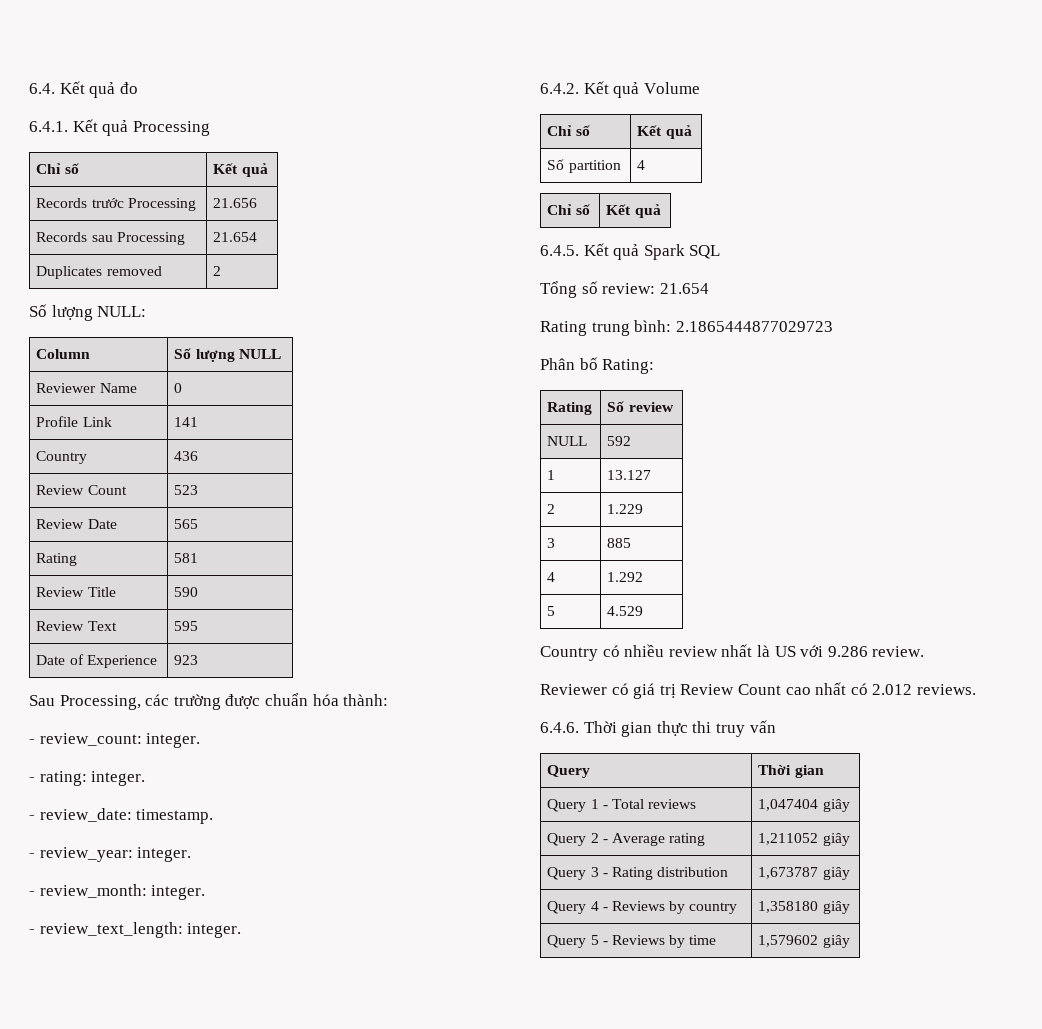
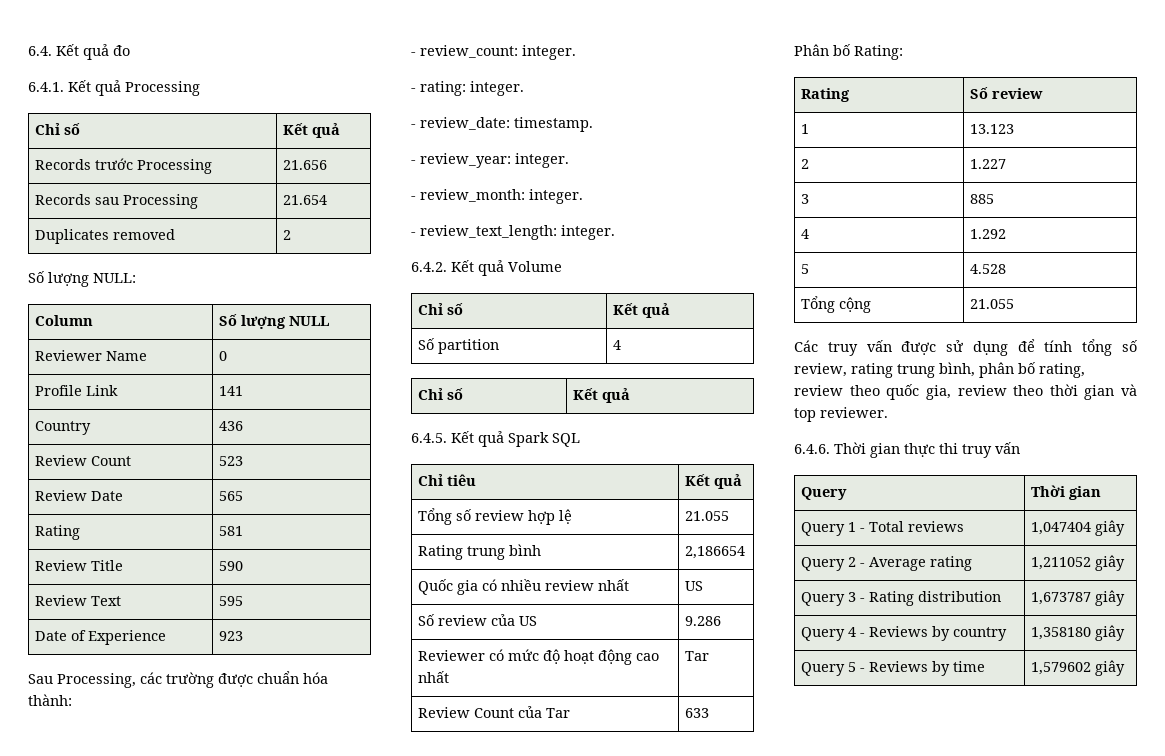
- Tổng số review: 21.654
- Rating trung bình: 2.1865444877029723
+ Chỉ tiêu | Kết quả
+ Tổng số review hợp lệ | 21.055
+ Rating trung bình | 2,186654
+ Quốc gia có nhiều review nhất | US
+ Số review của US | 9.286
+ Reviewer có mức độ hoạt động cao nhất | Tar
+ Review Count của Tar | 633
- NULL | 592
- 1 | 13.127
+ 1 | 13.123
- 2 | 1.229
+ 2 | 1.227
- 5 | 4.529
- Country có nhiều review nhất là US với 9.286 review.
- Reviewer có giá trị Review Count cao nhất có 2.012 reviews.
+ 5 | 4.528
+ Tổng cộng | 21.055
+ Các truy vấn được sử dụng để tính tổng số review, rating trung bình, phân bố rating, review theo quốc gia, review theo thời gian và top reviewer.

